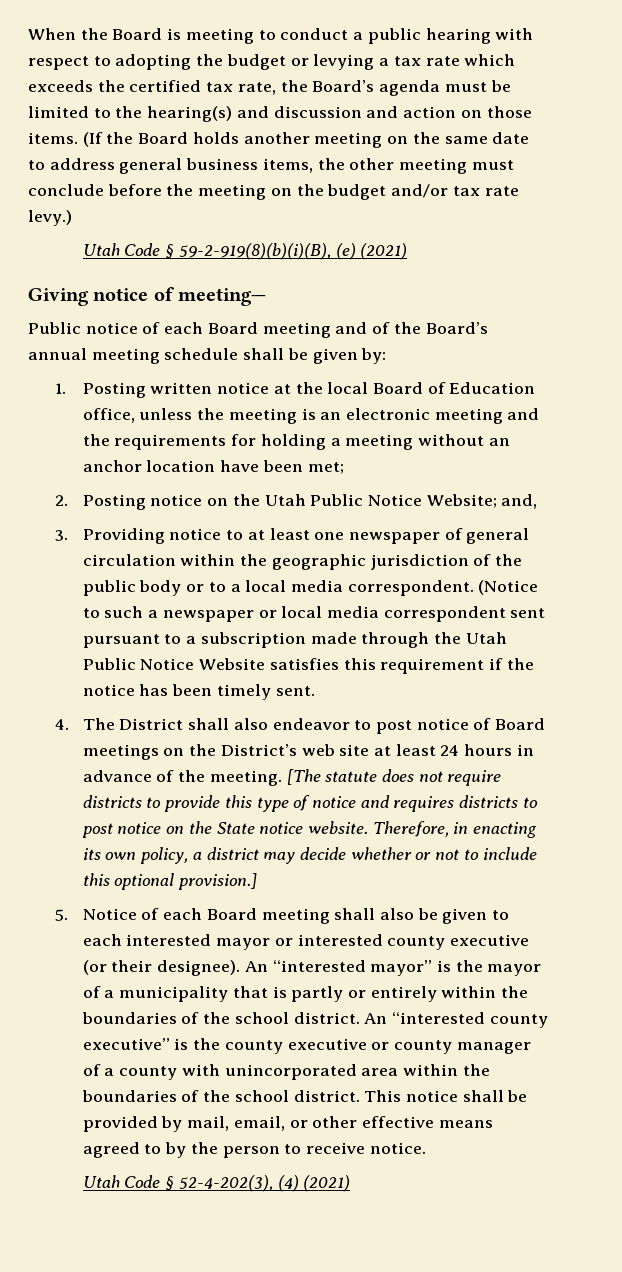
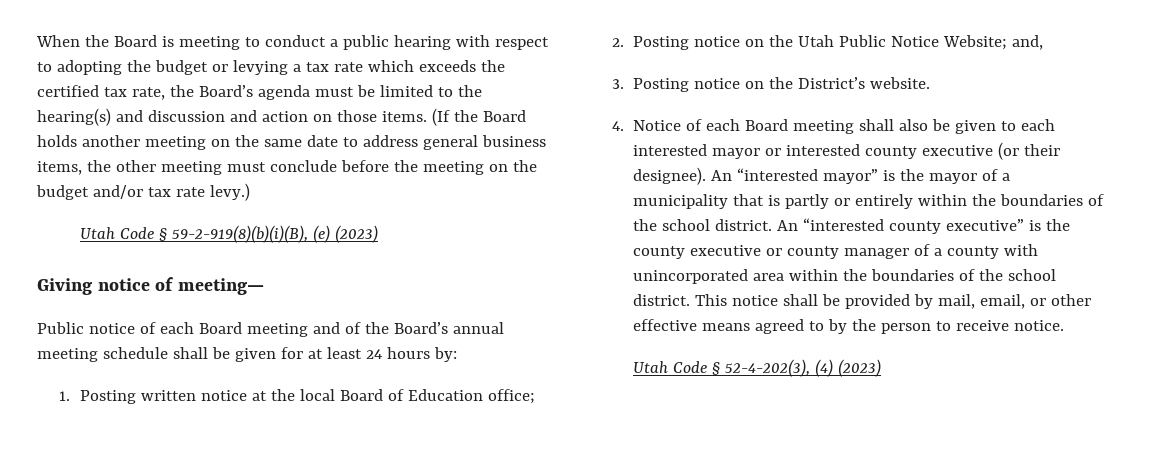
- Utah Code § 59-2-919(8)(b)(i)(B), (e) (2021)
+ Utah Code § 59-2-919(8)(b)(i)(B), (e) (2023)
- Public notice of each Board meeting and of the Board’s annual meeting schedule shall be given by:
+ Public notice of each Board meeting and of the Board’s annual meeting schedule shall be given for at least 24 hours by:
- 1. Posting written notice at the local Board of Education office, unless the meeting is an electronic meeting and the requirements for holding a meeting without an anchor location have been met;
+ 1. Posting written notice at the local Board of Education office;
- 3. Providing notice to at least one newspaper of general circulation within the geographic jurisdiction of the public body or to a local media correspondent. (Notice to such a newspaper or local media correspondent sent pursuant to a subscription made through the Utah Public Notice Website satisfies this requirement if the notice has been timely sent.
- 4. The District shall also endeavor to post notice of Board meetings on the District’s web site at least 24 hours in advance of the meeting. [The statute does not require districts to provide this type of notice and requires districts to post notice on the State notice website. Therefore, in enacting its own policy, a district may decide whether or not to include this optional provision.]
- 5. Notice of each Board meeting shall also be given to each interested mayor or interested county executive (or their designee).
+ 3. Posting notice on the District’s website.
+ 4. Notice of each Board meeting shall also be given to each interested mayor or interested county executive (or their designee).
- Utah Code § 52-4-202(3), (4) (2021)
+ Utah Code § 52-4-202(3), (4) (2023)

